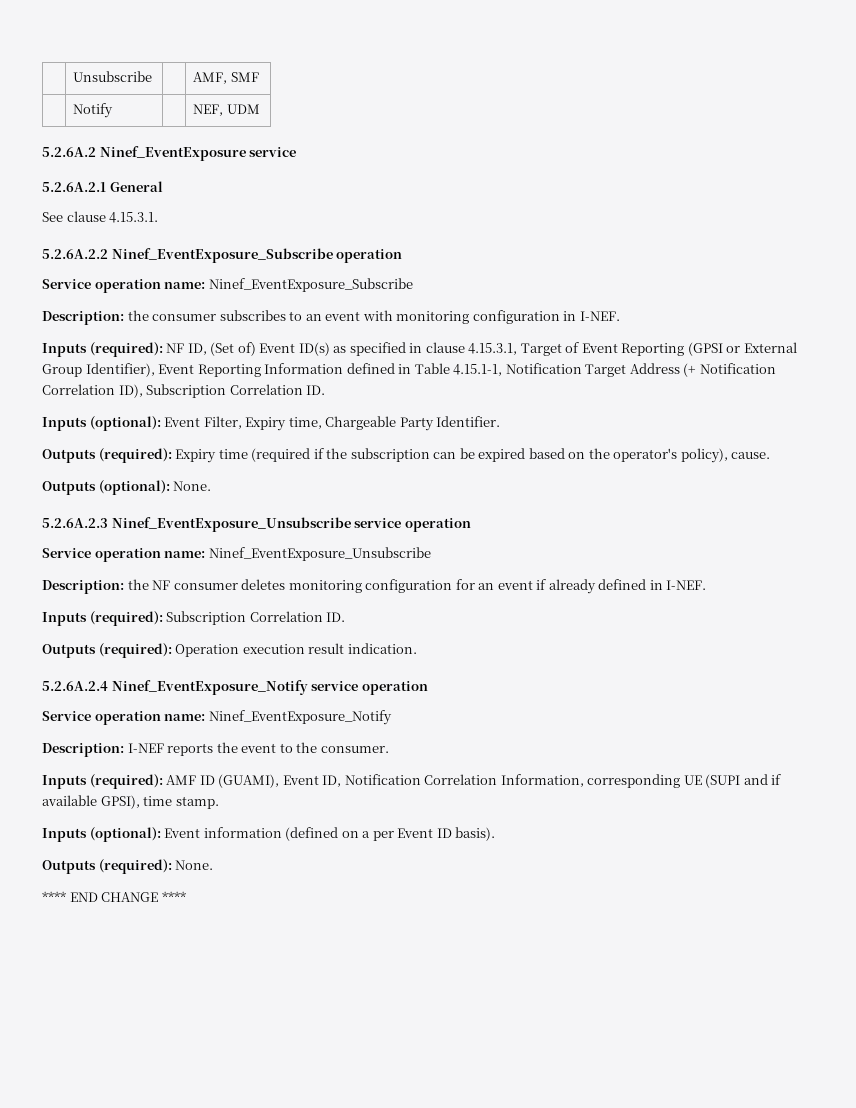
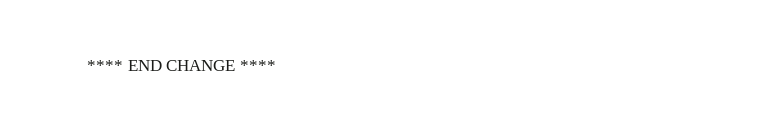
- | Unsubscribe | | AMF, SMF
- | Notify | | NEF, UDM
- 5.2.6A.2 Ninef_EventExposure service
- 5.2.6A.2.1 General
- See clause 4.15.3.1.
- 5.2.6A.2.2 Ninef_EventExposure_Subscribe operation
- Service operation name: Ninef_EventExposure_Subscribe
- Description: the consumer subscribes to an event with monitoring configuration in I-NEF.
- Inputs (required): NF ID, (Set of) Event ID(s) as specified in clause 4.15.3.1, Target of Event Reporting (GPSI or External Group Identifier), Event Reporting Information defined in Table 4.15.1-1, Notification Target Address (+ Notification Correlation ID), Subscription Correlation ID.
- Inputs (optional): Event Filter, Expiry time, Chargeable Party Identifier.
- Outputs (required): Expiry time (required if the subscription can be expired based on the operator's policy), cause.
- Outputs (optional): None.
- 5.2.6A.2.3 Ninef_EventExposure_Unsubscribe service operation
- Service operation name: Ninef_EventExposure_Unsubscribe
- Description: the NF consumer deletes monitoring configuration for an event if already defined in I-NEF.
- Inputs (required): Subscription Correlation ID.
- Outputs (required): Operation execution result indication.
- 5.2.6A.2.4 Ninef_EventExposure_Notify service operation
- Service operation name: Ninef_EventExposure_Notify
- Description: I-NEF reports the event to the consumer.
- Inputs (required): AMF ID (GUAMI), Event ID, Notification Correlation Information, corresponding UE (SUPI and if available GPSI), time stamp.
- Inputs (optional): Event information (defined on a per Event ID basis).
- Outputs (required): None.

